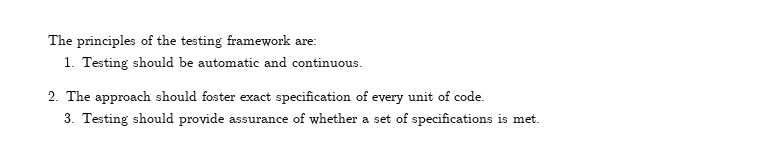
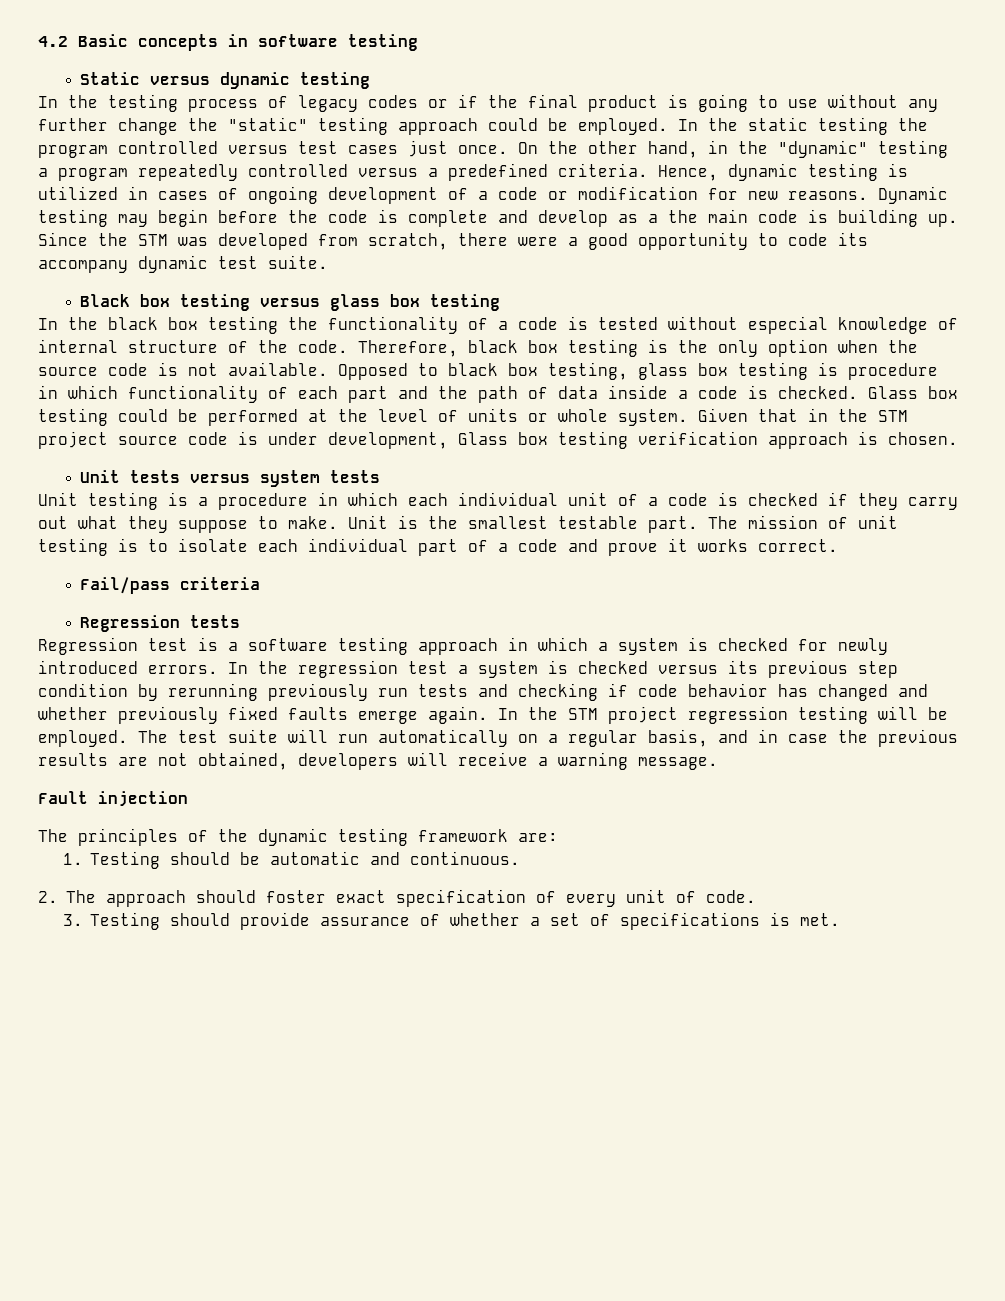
+ 4.2 Basic concepts in software testing
+ Static versus dynamic testing
+ In the testing process of legacy codes or if the final product is going to use without any further change the "static" testing approach could be employed. In the static testing the program controlled versus test cases just once. On the other hand, in the "dynamic" testing a program repeatedly controlled versus a predefined criteria. Hence, dynamic testing is utilized in cases of ongoing development of a code or modification for new reasons. Dynamic testing may begin before the code is complete and develop as a the main code is building up. Since the STM was developed from scratch, there were a good opportunity to code its accompany dynamic test suite.
+ Black box testing versus glass box testing
+ In the black box testing the functionality of a code is tested without especial knowledge of internal structure of the code. Therefore, black box testing is the only option when the source code is not available. Opposed to black box testing, glass box testing is procedure in which functionality of each part and the path of data inside a code is checked. Glass box testing could be performed at the level of units or whole system. Given that in the STM project source code is under development, Glass box testing verification approach is chosen.
+ Unit tests versus system tests
+ Unit testing is a procedure in which each individual unit of a code is checked if they carry out what they suppose to make. Unit is the smallest testable part. The mission of unit testing is to isolate each individual part of a code and prove it works correct.
+ Fail/pass criteria
+ Regression tests
+ Regression test is a software testing approach in which a system is checked for newly introduced errors. In the regression test a system is checked versus its previous step condition by rerunning previously run tests and checking if code behavior has changed and whether previously fixed faults emerge again. In the STM project regression testing will be employed. The test suite will run automatically on a regular basis, and in case the previous results are not obtained, developers will receive a warning message.
+ Fault injection
- The principles of the testing framework are:
+ The principles of the dynamic testing framework are:

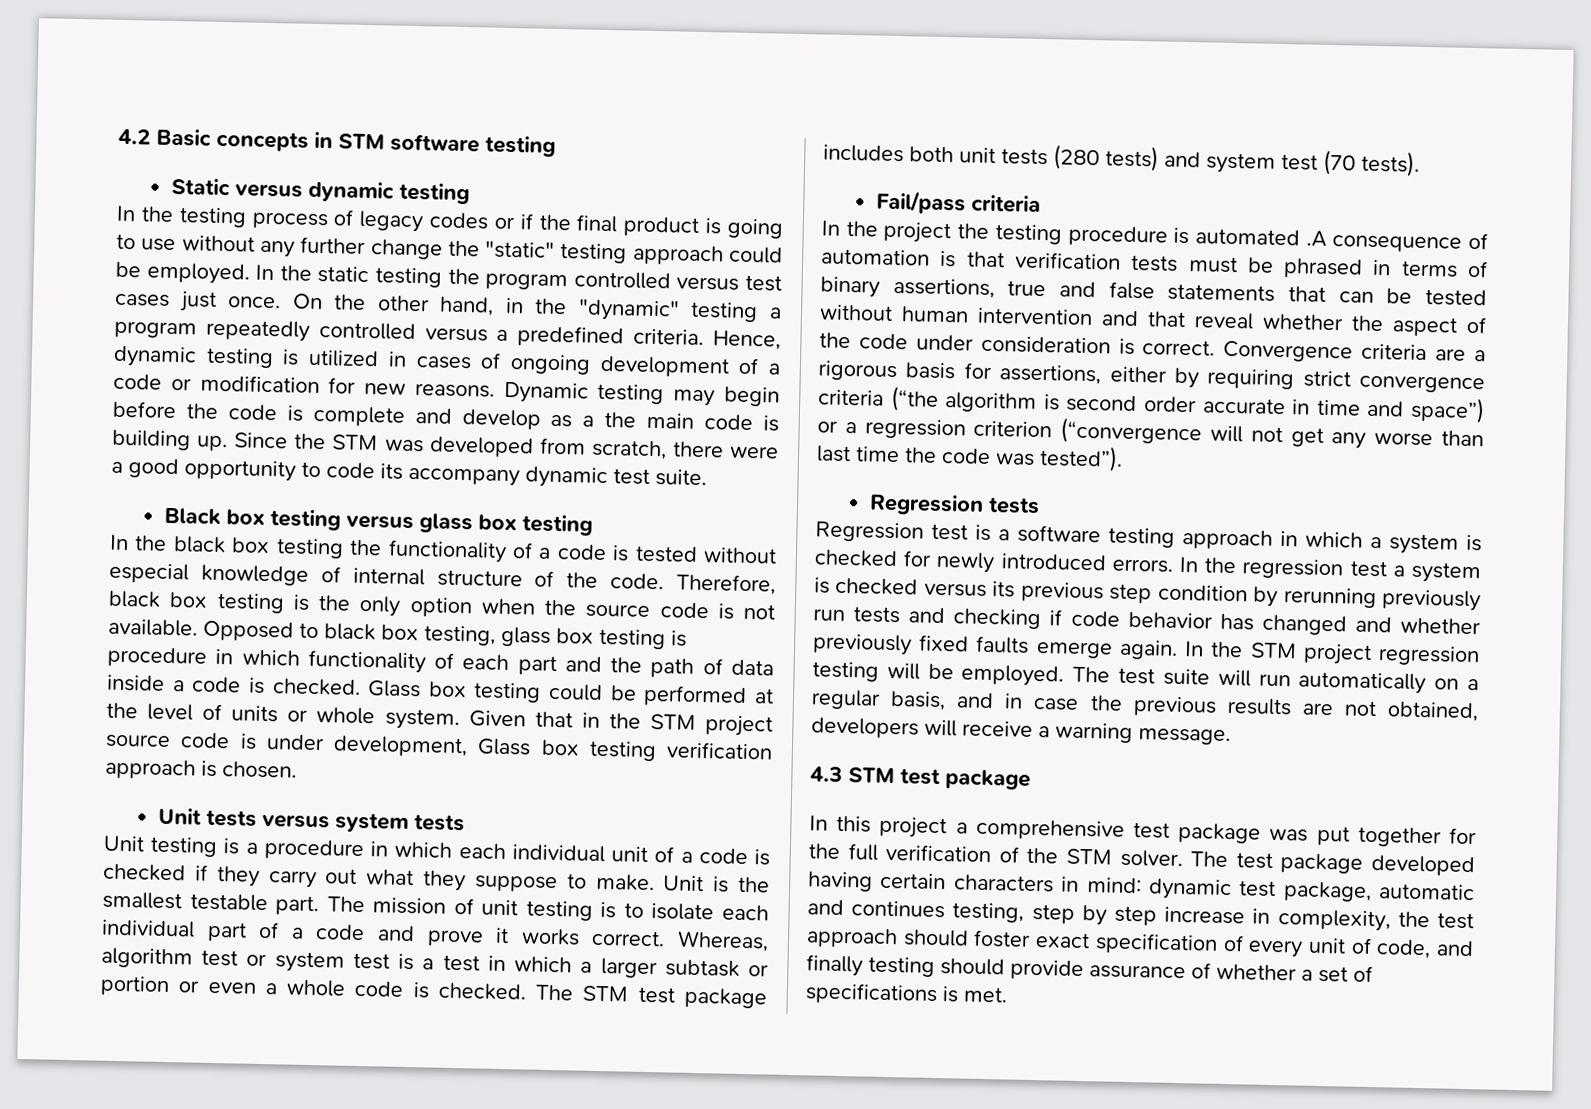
- 4.2 Basic concepts in software testing
+ 4.2 Basic concepts in STM software testing
- The mission of unit testing is to isolate each individual part of a code and prove it works correct.
+ The mission of unit testing is to isolate each individual part of a code and prove it works correct. Whereas, algorithm test or system test is a test in which a larger subtask or portion or even a whole code is checked. The STM test package includes both unit tests (280 tests) and system test (70 tests).
  Fail/pass criteria
+ In the project the testing procedure is automated .A consequence of automation is that verification tests must be phrased in terms of binary assertions, true and false statements that can be tested without human intervention and that reveal whether the aspect of the code under consideration is correct. Convergence criteria are a rigorous basis for assertions, either by requiring strict convergence criteria (“the algorithm is second order accurate in time and space”) or a regression criterion (“convergence will not get any worse than last time the code was tested”).
- Fault injection
- The principles of the dynamic testing framework are:
- 1. Testing should be automatic and continuous.
- 2. The approach should foster exact specification of every unit of code.
- 3. Testing should provide assurance of whether a set of specifications is met.
+ 4.3 STM test package
+ In this project a comprehensive test package was put together for the full verification of the STM solver. The test package developed having certain characters in mind: dynamic test package, automatic and continues testing, step by step increase in complexity, the test approach should foster exact specification of every unit of code, and finally testing should provide assurance of whether a set of specifications is met.

